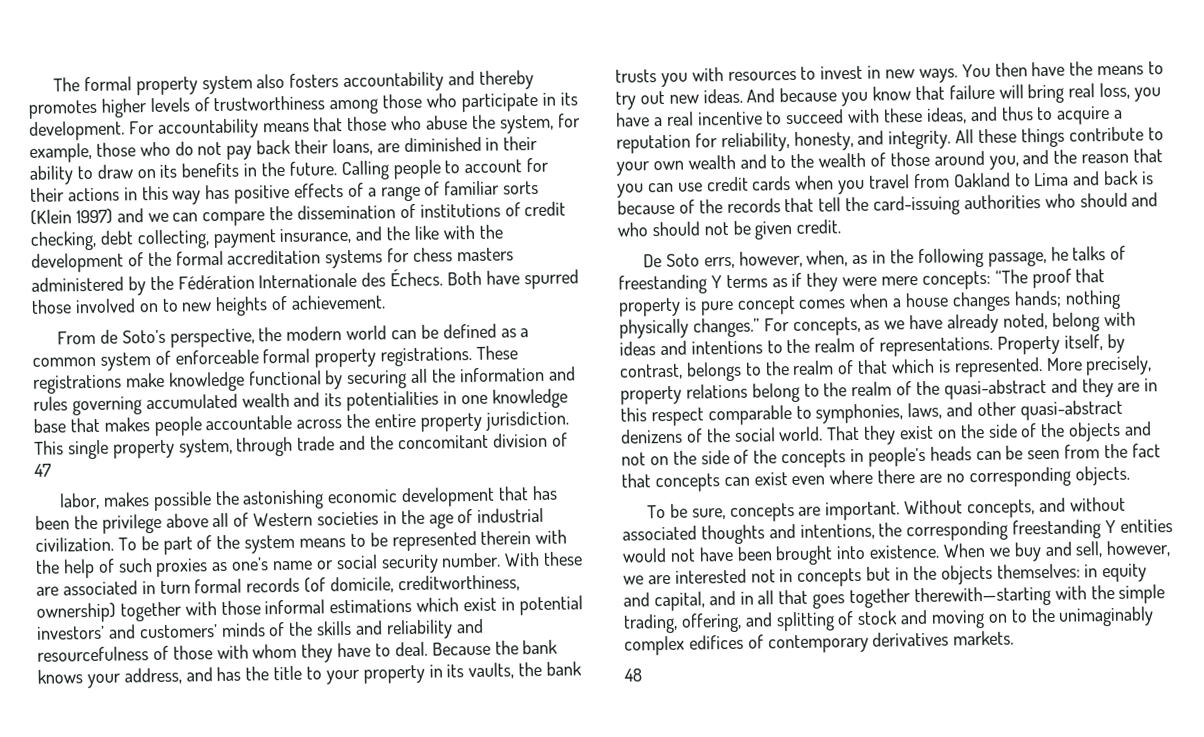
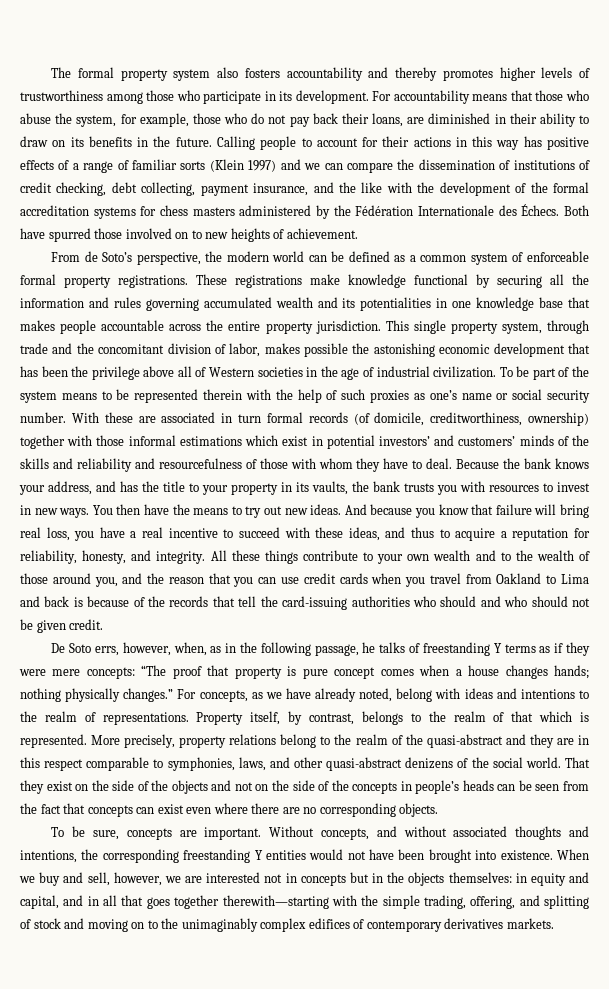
- This single property system, through trade and the concomitant division of 47
- labor, makes possible the astonishing economic development that has been the privilege above all of Western societies in the age of industrial civilization.
+ This single property system, through trade and the concomitant division of labor, makes possible the astonishing economic development that has been the privilege above all of Western societies in the age of industrial civilization.
- 48

